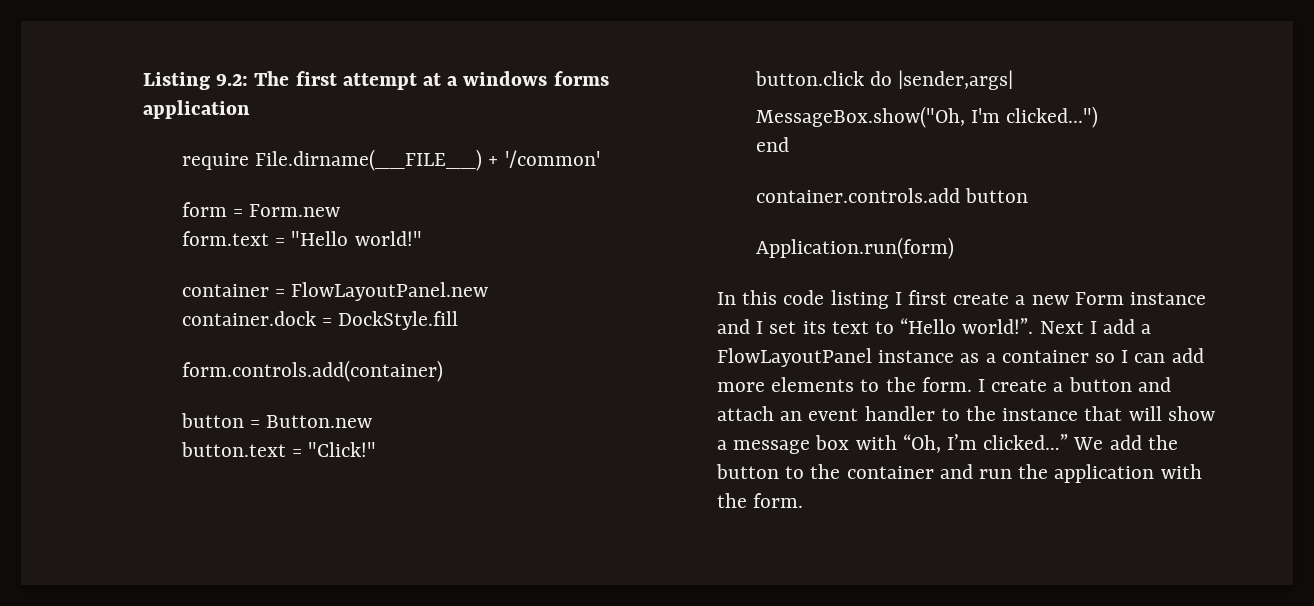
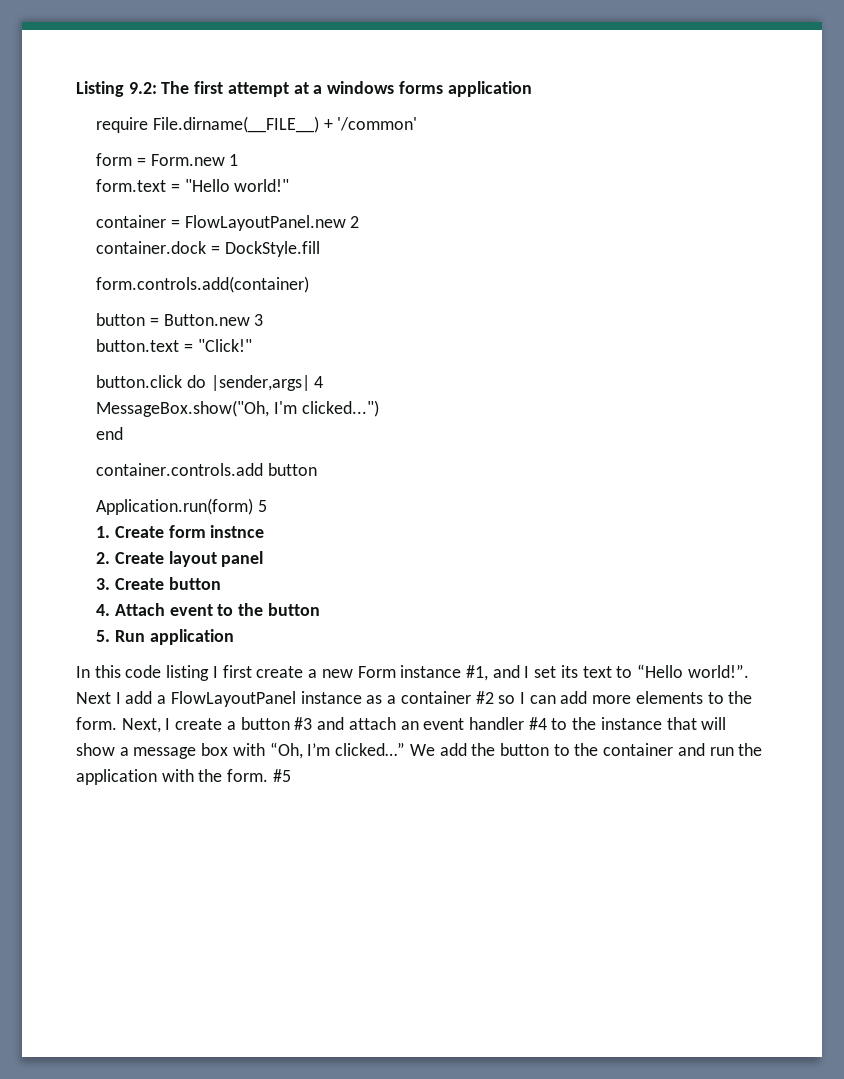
- form = Form.new
+ form = Form.new 1
- container = FlowLayoutPanel.new
+ container = FlowLayoutPanel.new 2
- button = Button.new
+ button = Button.new 3
- button.click do |sender,args|
+ button.click do |sender,args| 4
- Application.run(form)
+ Application.run(form) 5
+ 1. Create form instnce
+ 2. Create layout panel
+ 3. Create button
+ 4. Attach event to the button
+ 5. Run application
- In this code listing I first create a new Form instance and I set its text to “Hello world!”.
+ In this code listing I first create a new Form instance #1, and I set its text to “Hello world!”.
- Next I add a FlowLayoutPanel instance as a container so I can add more elements to the form.
+ Next I add a FlowLayoutPanel instance as a container #2 so I can add more elements to the form.
- I create a button and attach an event handler to the instance that will show a message box with “Oh, I’m clicked…”
+ Next, I create a button #3 and attach an event handler #4 to the instance that will show a message box with “Oh, I’m clicked…”
+ #5

